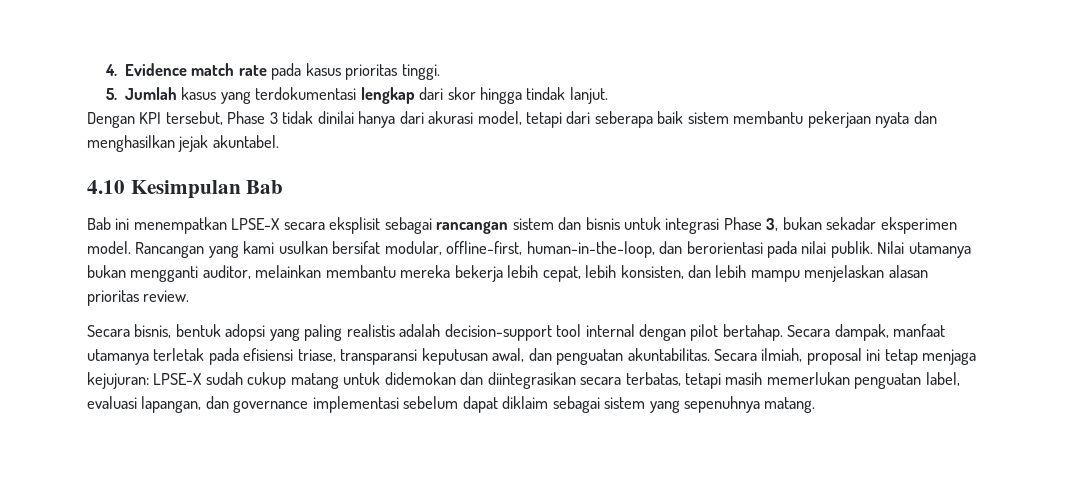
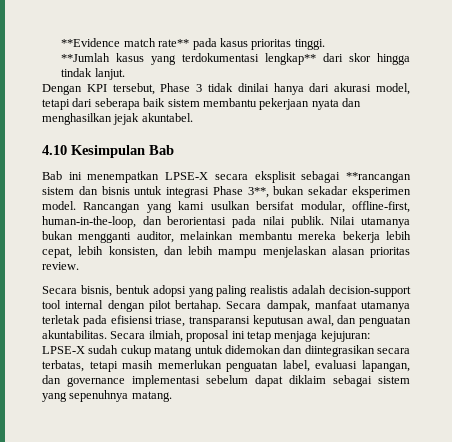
- 4. Evidence match rate pada kasus prioritas tinggi.
+ **Evidence match rate** pada kasus prioritas tinggi.
- 5. Jumlah kasus yang terdokumentasi lengkap dari skor hingga tindak lanjut.
+ **Jumlah kasus yang terdokumentasi lengkap** dari skor hingga tindak lanjut.
- Bab ini menempatkan LPSE-X secara eksplisit sebagai rancangan sistem dan bisnis untuk integrasi Phase 3, bukan sekadar eksperimen model.
+ Bab ini menempatkan LPSE-X secara eksplisit sebagai **rancangan sistem dan bisnis untuk integrasi Phase 3**, bukan sekadar eksperimen model.

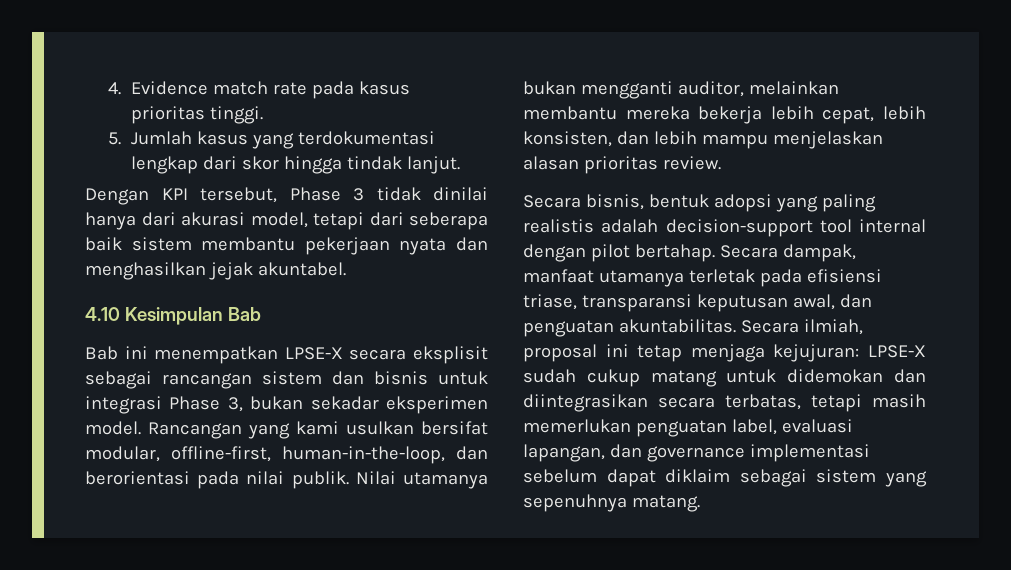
- **Evidence match rate** pada kasus prioritas tinggi.
+ 4. Evidence match rate pada kasus prioritas tinggi.
- **Jumlah kasus yang terdokumentasi lengkap** dari skor hingga tindak lanjut.
+ 5. Jumlah kasus yang terdokumentasi lengkap dari skor hingga tindak lanjut.
- Bab ini menempatkan LPSE-X secara eksplisit sebagai **rancangan sistem dan bisnis untuk integrasi Phase 3**, bukan sekadar eksperimen model.
+ Bab ini menempatkan LPSE-X secara eksplisit sebagai rancangan sistem dan bisnis untuk integrasi Phase 3, bukan sekadar eksperimen model.

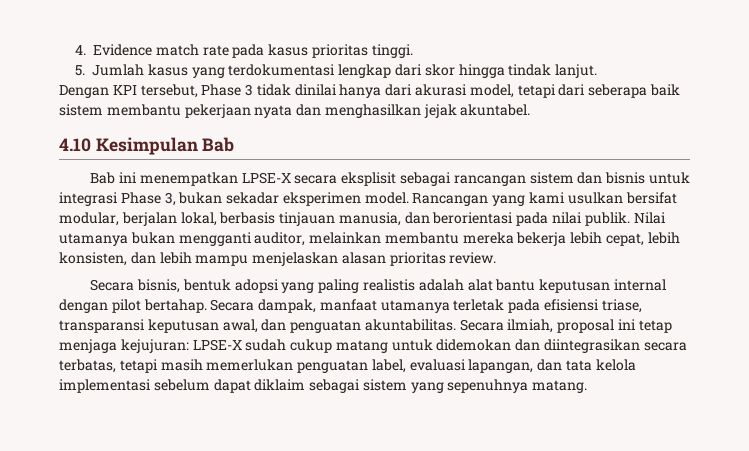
- Rancangan yang kami usulkan bersifat modular, offline-first, human-in-the-loop, dan berorientasi pada nilai publik.
+ Rancangan yang kami usulkan bersifat modular, berjalan lokal, berbasis tinjauan manusia, dan berorientasi pada nilai publik.
- Secara bisnis, bentuk adopsi yang paling realistis adalah decision-support tool internal dengan pilot bertahap.
+ Secara bisnis, bentuk adopsi yang paling realistis adalah alat bantu keputusan internal dengan pilot bertahap.
- Secara ilmiah, proposal ini tetap menjaga kejujuran: LPSE-X sudah cukup matang untuk didemokan dan diintegrasikan secara terbatas, tetapi masih memerlukan penguatan label, evaluasi lapangan, dan governance implementasi sebelum dapat diklaim sebagai sistem yang sepenuhnya matang.
+ Secara ilmiah, proposal ini tetap menjaga kejujuran: LPSE-X sudah cukup matang untuk didemokan dan diintegrasikan secara terbatas, tetapi masih memerlukan penguatan label, evaluasi lapangan, dan tata kelola implementasi sebelum dapat diklaim sebagai sistem yang sepenuhnya matang.

